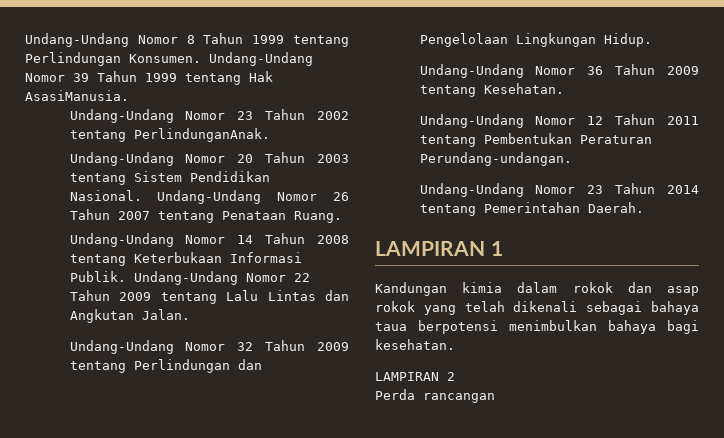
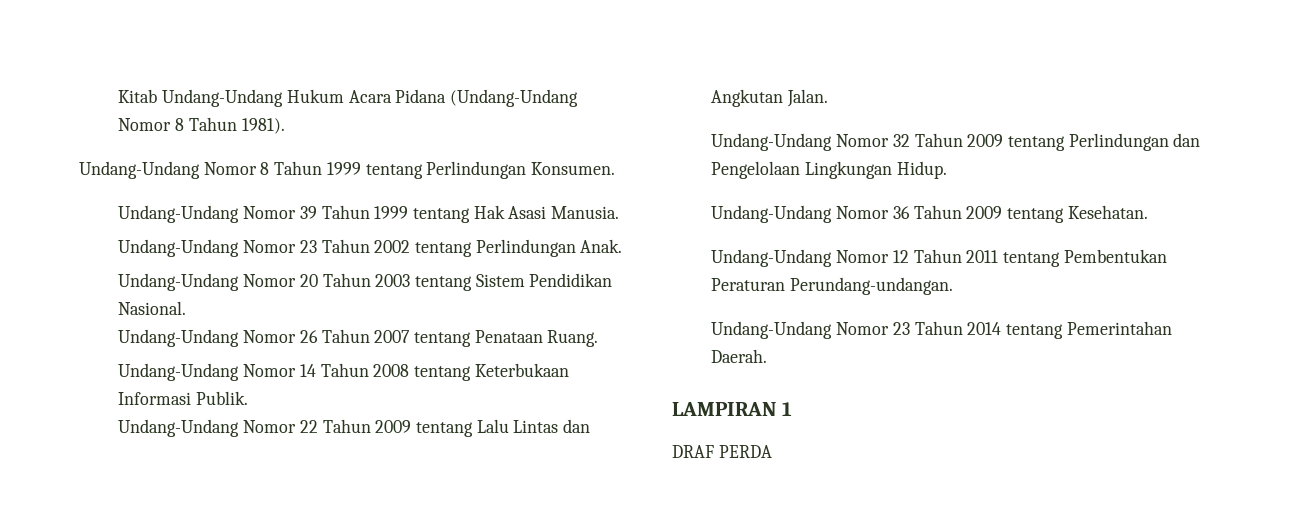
+ Kitab Undang-Undang Hukum Acara Pidana (Undang-Undang Nomor 8 Tahun 1981).
- Undang-Undang Nomor 8 Tahun 1999 tentang Perlindungan Konsumen. Undang-Undang Nomor 39 Tahun 1999 tentang Hak AsasiManusia.
+ Undang-Undang Nomor 8 Tahun 1999 tentang Perlindungan Konsumen.
+ Undang-Undang Nomor 39 Tahun 1999 tentang Hak Asasi Manusia.
- Undang-Undang Nomor 23 Tahun 2002 tentang PerlindunganAnak.
+ Undang-Undang Nomor 23 Tahun 2002 tentang Perlindungan Anak.
- Undang-Undang Nomor 20 Tahun 2003 tentang Sistem Pendidikan Nasional. Undang-Undang Nomor 26 Tahun 2007 tentang Penataan Ruang.
+ Undang-Undang Nomor 20 Tahun 2003 tentang Sistem Pendidikan Nasional.
+ Undang-Undang Nomor 26 Tahun 2007 tentang Penataan Ruang.
- Undang-Undang Nomor 14 Tahun 2008 tentang Keterbukaan Informasi Publik. Undang-Undang Nomor 22 Tahun 2009 tentang Lalu Lintas dan Angkutan Jalan.
+ Undang-Undang Nomor 14 Tahun 2008 tentang Keterbukaan Informasi Publik.
+ Undang-Undang Nomor 22 Tahun 2009 tentang Lalu Lintas dan Angkutan Jalan.
- Kandungan kimia dalam rokok dan asap rokok yang telah dikenali sebagai bahaya taua berpotensi menimbulkan bahaya bagi kesehatan.
- LAMPIRAN 2
- Perda rancangan
+ DRAF PERDA

